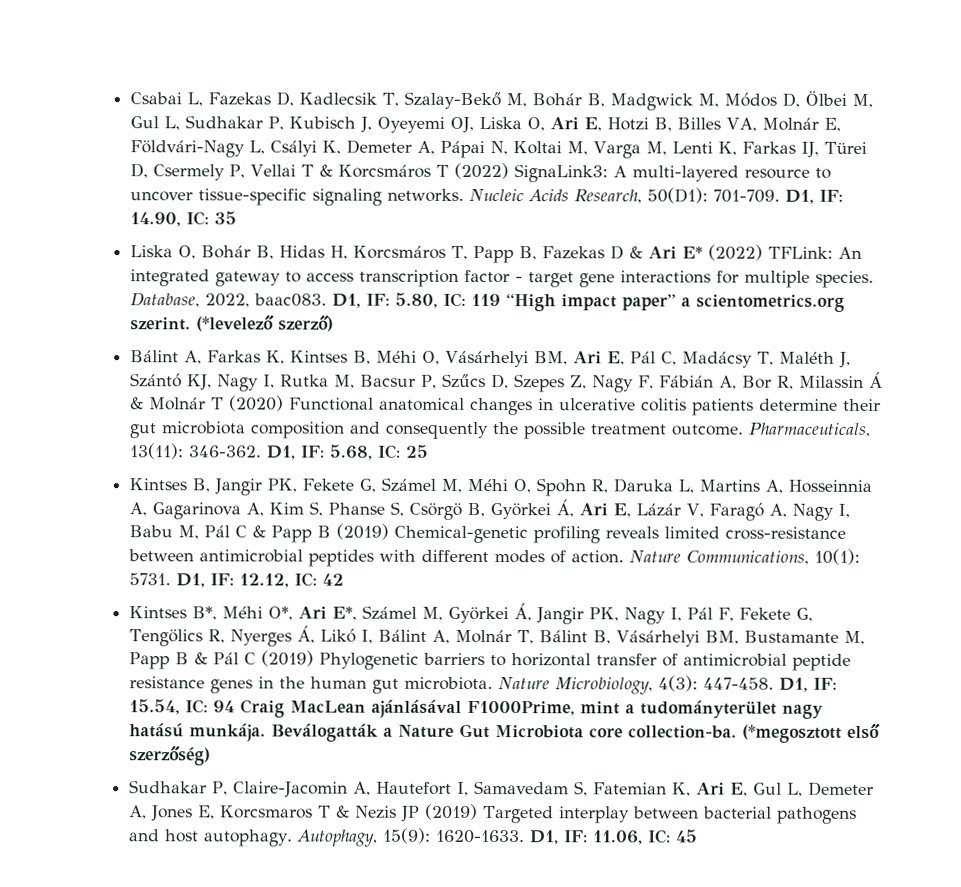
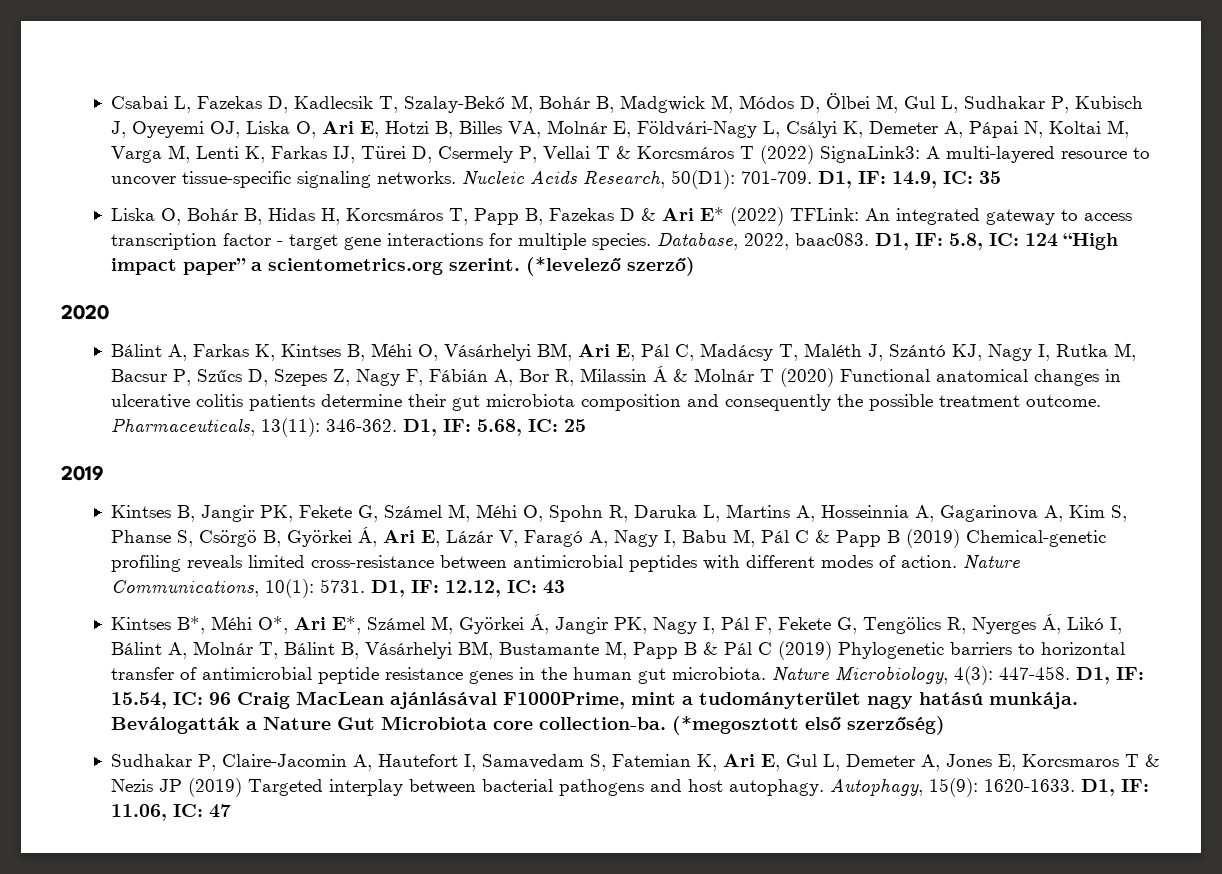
- D1, IF: 14.90, IC: 35
+ D1, IF: 14.9, IC: 35
- D1, IF: 5.80, IC: 119 “High impact paper” a scientometrics.org szerint.
+ D1, IF: 5.8, IC: 124 “High impact paper” a scientometrics.org szerint.
+ 2020
+ 2019
- D1, IF: 12.12, IC: 42
+ D1, IF: 12.12, IC: 43
- D1, IF: 15.54, IC: 94 Craig MacLean ajánlásával F1000Prime, mint a tudományterület nagy hatású munkája.
+ D1, IF: 15.54, IC: 96 Craig MacLean ajánlásával F1000Prime, mint a tudományterület nagy hatású munkája.
- D1, IF: 11.06, IC: 45
+ D1, IF: 11.06, IC: 47

